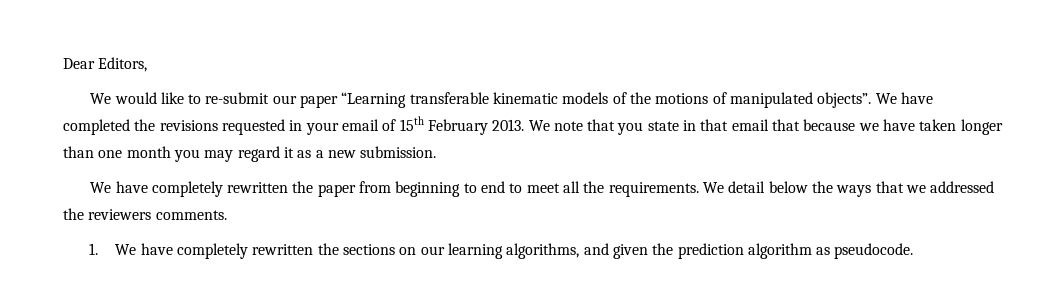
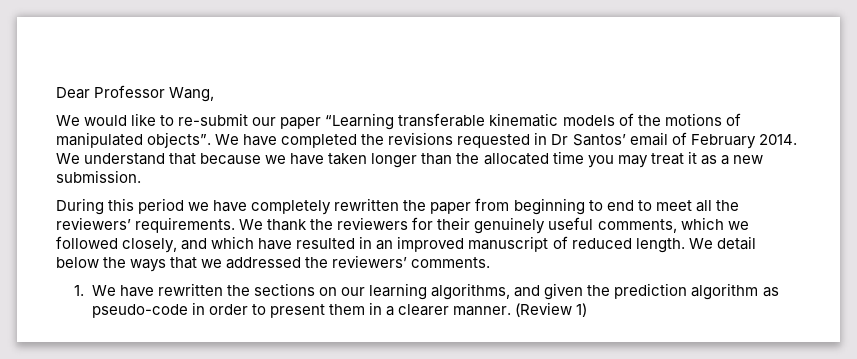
- Dear Editors,
+ Dear Professor Wang,
- We have completed the revisions requested in your email of 15th February 2013. We note that you state in that email that because we have taken longer than one month you may regard it as a new submission.
+ We have completed the revisions requested in Dr Santos’ email of February 2014. We understand that because we have taken longer than the allocated time you may treat it as a new submission.
- We have completely rewritten the paper from beginning to end to meet all the requirements.
+ During this period we have completely rewritten the paper from beginning to end to meet all the reviewers’ requirements.
- We detail below the ways that we addressed the reviewers comments.
+ We thank the reviewers for their genuinely useful comments, which we followed closely, and which have resulted in an improved manuscript of reduced length. We detail below the ways that we addressed the reviewers’ comments.
- 1. We have completely rewritten the sections on our learning algorithms, and given the prediction algorithm as pseudocode.
+ 1. We have rewritten the sections on our learning algorithms, and given the prediction algorithm as pseudo-code in order to present them in a clearer manner. (Review 1)

